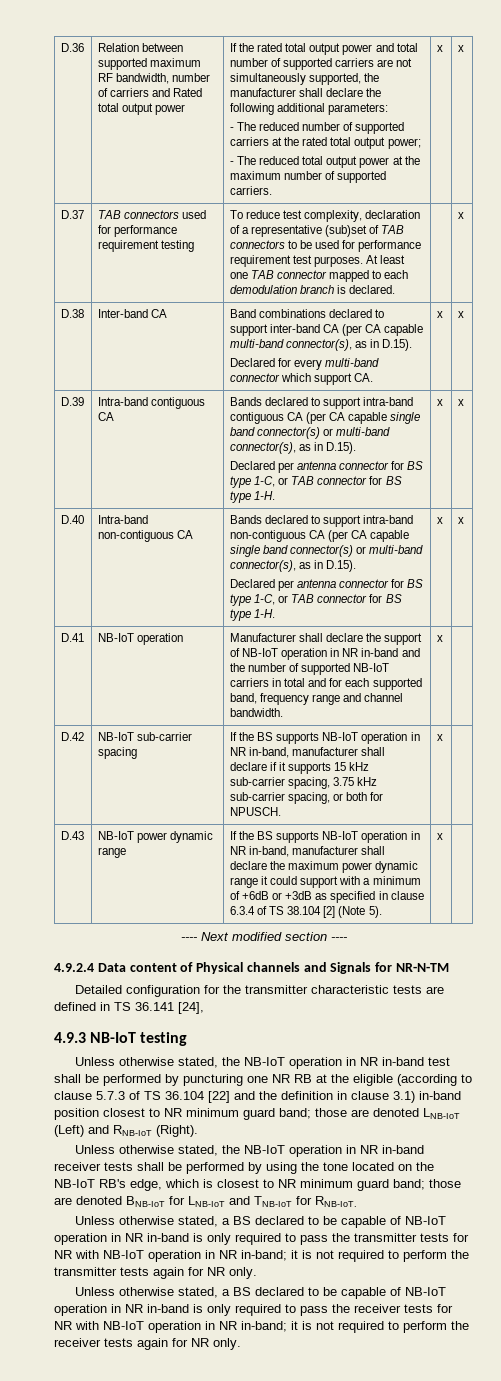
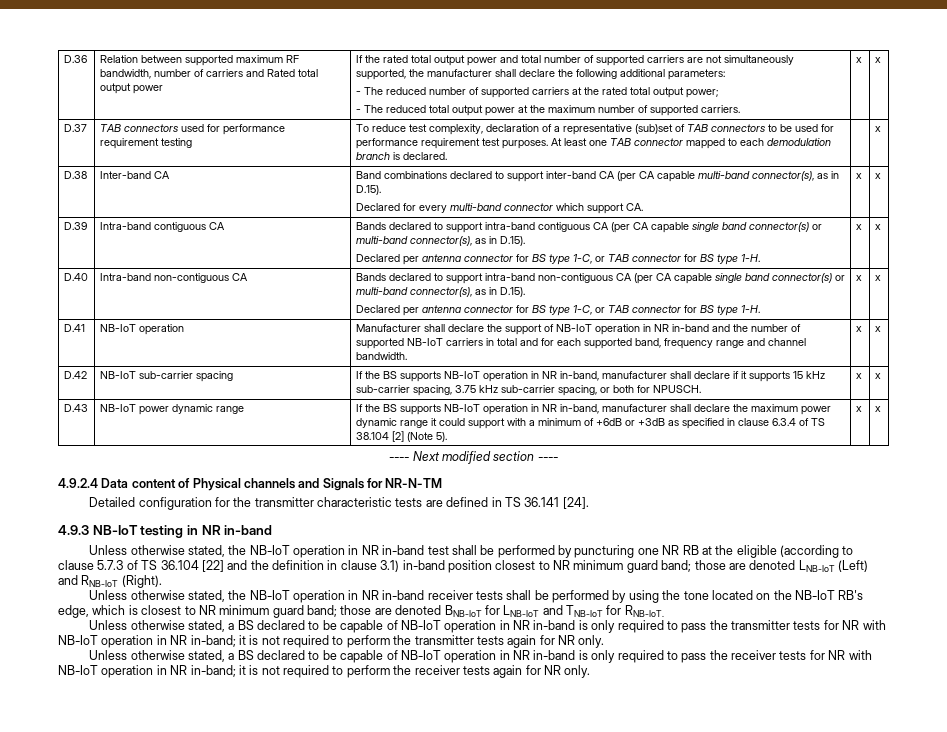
- D.41 | NB-IoT operation | Manufacturer shall declare the support of NB-IoT operation in NR in-band and the number of supported NB-IoT carriers in total and for each supported band, frequency range and channel bandwidth. | x |
+ D.41 | NB-IoT operation | Manufacturer shall declare the support of NB-IoT operation in NR in-band and the number of supported NB-IoT carriers in total and for each supported band, frequency range and channel bandwidth. | x | x
- D.42 | NB-IoT sub-carrier spacing | If the BS supports NB-IoT operation in NR in-band, manufacturer shall declare if it supports 15 kHz sub-carrier spacing, 3.75 kHz sub-carrier spacing, or both for NPUSCH. | x |
+ D.42 | NB-IoT sub-carrier spacing | If the BS supports NB-IoT operation in NR in-band, manufacturer shall declare if it supports 15 kHz sub-carrier spacing, 3.75 kHz sub-carrier spacing, or both for NPUSCH. | x | x
- If the BS supports NB-IoT operation in NR in-band, manufacturer shall declare the maximum power dynamic range it could support with a minimum of +6dB or +3dB as specified in clause 6.3.4 of TS 38.104 [2] (Note 5). | x
+ If the BS supports NB-IoT operation in NR in-band, manufacturer shall declare the maximum power dynamic range it could support with a minimum of +6dB or +3dB as specified in clause 6.3.4 of TS 38.104 [2] (Note 5). | x | x
- Detailed configuration for the transmitter characteristic tests are defined in TS 36.141 [24],
+ Detailed configuration for the transmitter characteristic tests are defined in TS 36.141 [24].
- 4.9.3 NB-IoT testing
+ 4.9.3 NB-IoT testing in NR in-band

